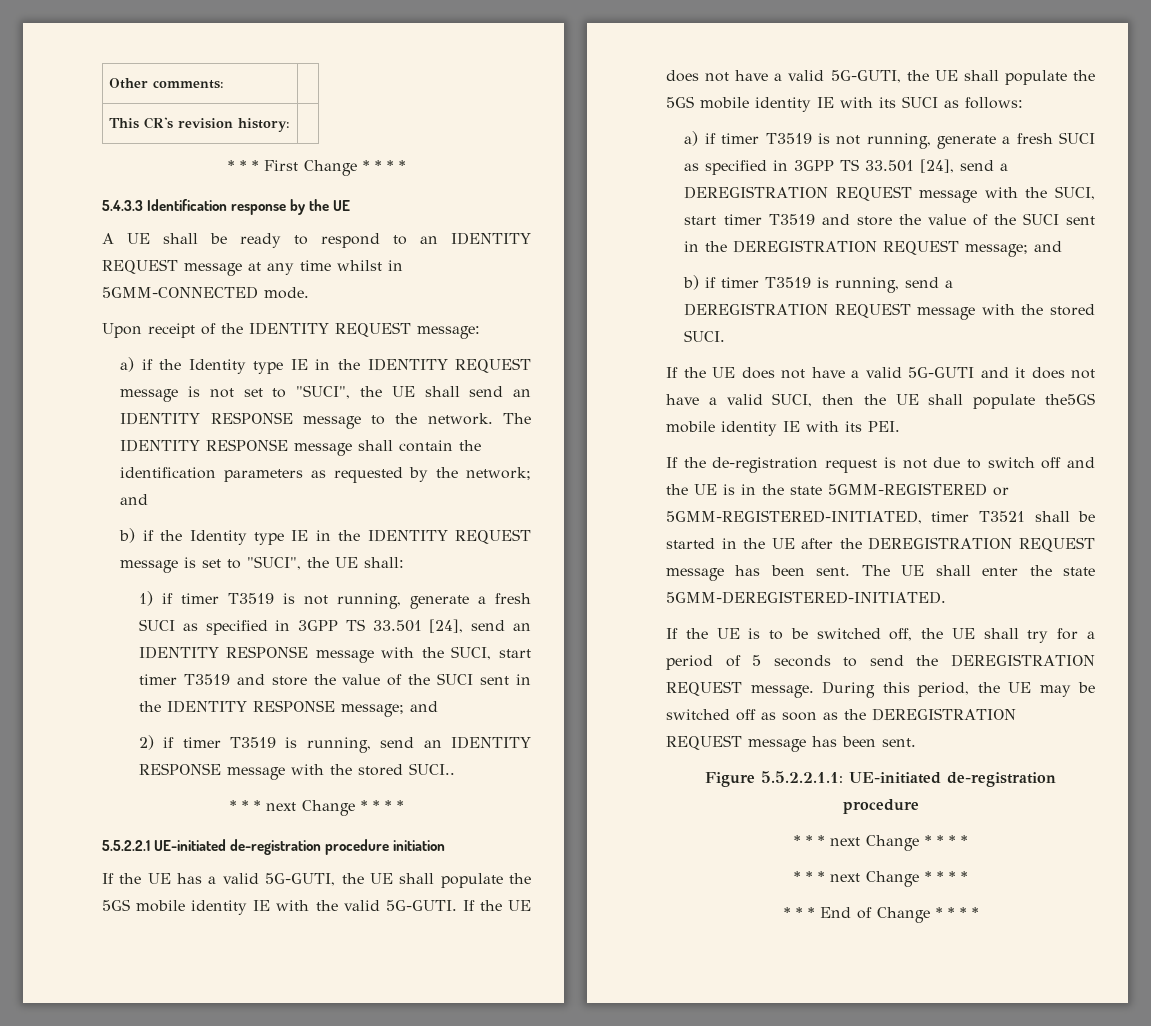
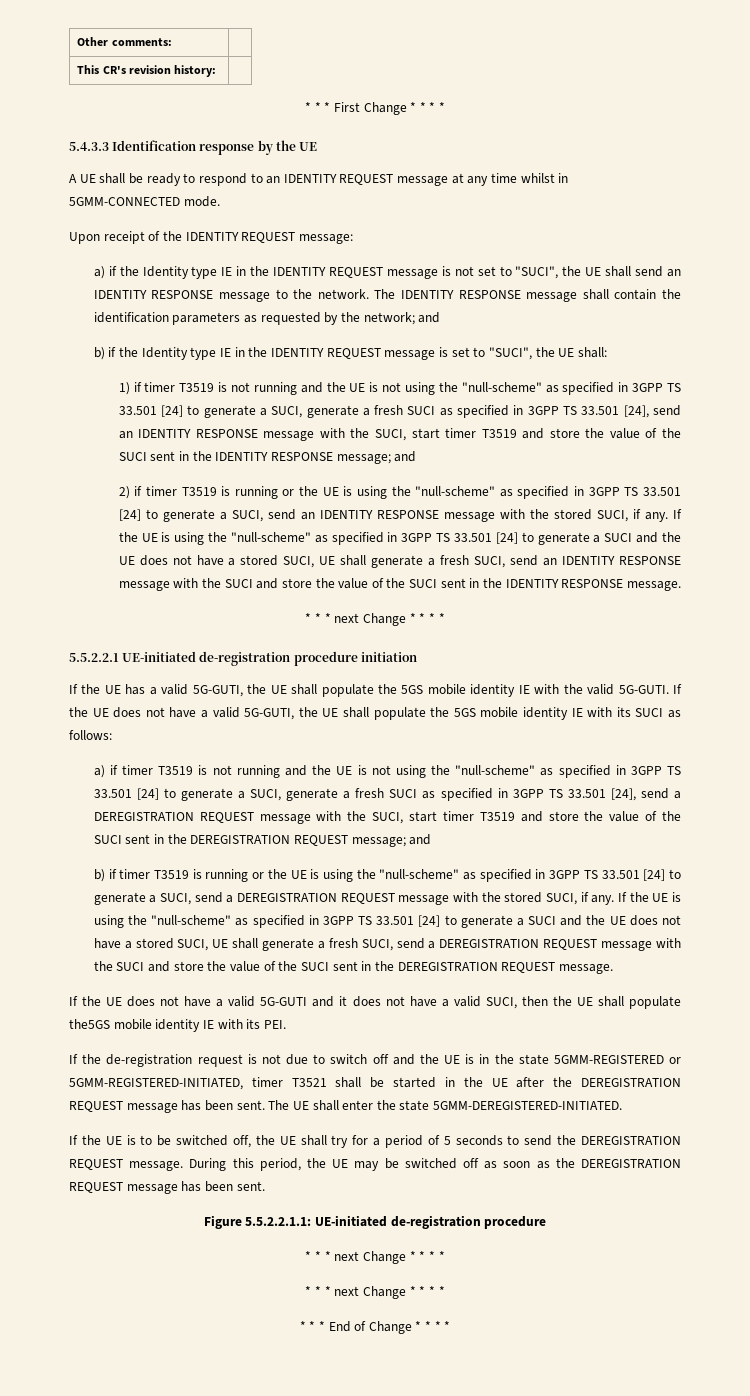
- 1) if timer T3519 is not running, generate a fresh SUCI as specified in 3GPP TS 33.501 [24], send an IDENTITY RESPONSE message with the SUCI, start timer T3519 and store the value of the SUCI sent in the IDENTITY RESPONSE message; and
+ 1) if timer T3519 is not running and the UE is not using the "null-scheme" as specified in 3GPP TS 33.501 [24] to generate a SUCI, generate a fresh SUCI as specified in 3GPP TS 33.501 [24], send an IDENTITY RESPONSE message with the SUCI, start timer T3519 and store the value of the SUCI sent in the IDENTITY RESPONSE message; and
- 2) if timer T3519 is running, send an IDENTITY RESPONSE message with the stored SUCI..
+ 2) if timer T3519 is running or the UE is using the "null-scheme" as specified in 3GPP TS 33.501 [24] to generate a SUCI, send an IDENTITY RESPONSE message with the stored SUCI, if any. If the UE is using the "null-scheme" as specified in 3GPP TS 33.501 [24] to generate a SUCI and the UE does not have a stored SUCI, UE shall generate a fresh SUCI, send an IDENTITY RESPONSE message with the SUCI and store the value of the SUCI sent in the IDENTITY RESPONSE message.
- a) if timer T3519 is not running, generate a fresh SUCI as specified in 3GPP TS 33.501 [24], send a DEREGISTRATION REQUEST message with the SUCI, start timer T3519 and store the value of the SUCI sent in the DEREGISTRATION REQUEST message; and
+ a) if timer T3519 is not running and the UE is not using the "null-scheme" as specified in 3GPP TS 33.501 [24] to generate a SUCI, generate a fresh SUCI as specified in 3GPP TS 33.501 [24], send a DEREGISTRATION REQUEST message with the SUCI, start timer T3519 and store the value of the SUCI sent in the DEREGISTRATION REQUEST message; and
- b) if timer T3519 is running, send a DEREGISTRATION REQUEST message with the stored SUCI.
+ b) if timer T3519 is running or the UE is using the "null-scheme" as specified in 3GPP TS 33.501 [24] to generate a SUCI, send a DEREGISTRATION REQUEST message with the stored SUCI, if any. If the UE is using the "null-scheme" as specified in 3GPP TS 33.501 [24] to generate a SUCI and the UE does not have a stored SUCI, UE shall generate a fresh SUCI, send a DEREGISTRATION REQUEST message with the SUCI and store the value of the SUCI sent in the DEREGISTRATION REQUEST message.

